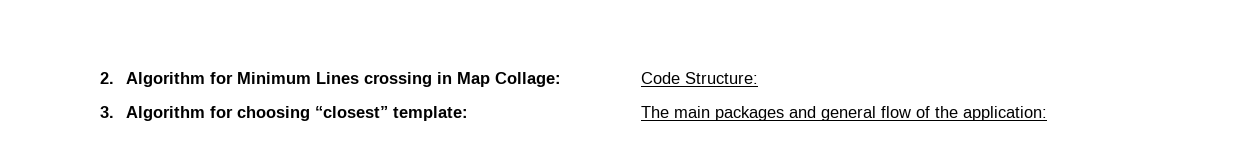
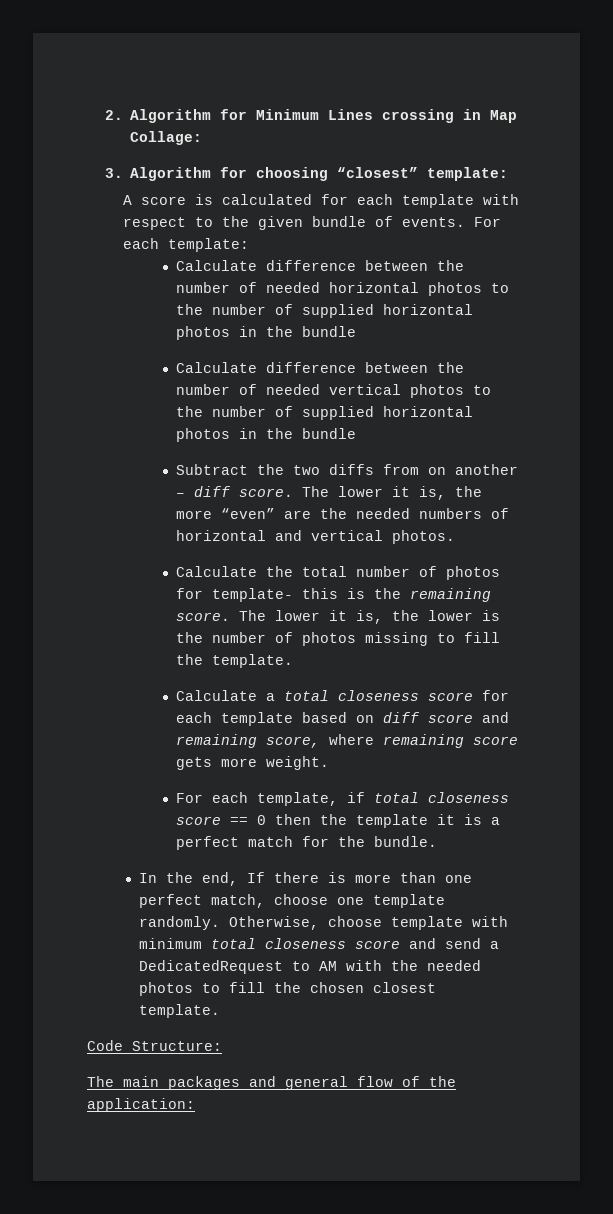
+ A score is calculated for each template with respect to the given bundle of events. For each template:
+ Calculate difference between the number of needed horizontal photos to the number of supplied horizontal photos in the bundle
+ Calculate difference between the number of needed vertical photos to the number of supplied horizontal photos in the bundle
+ Subtract the two diffs from on another – diff score. The lower it is, the more “even” are the needed numbers of horizontal and vertical photos.
+ Calculate the total number of photos for template- this is the remaining score. The lower it is, the lower is the number of photos missing to fill the template.
+ Calculate a total closeness score for each template based on diff score and remaining score, where remaining score gets more weight.
+ For each template, if total closeness score == 0 then the template it is a perfect match for the bundle.
+ In the end, If there is more than one perfect match, choose one template randomly. Otherwise, choose template with minimum total closeness score and send a DedicatedRequest to AM with the needed photos to fill the chosen closest template.

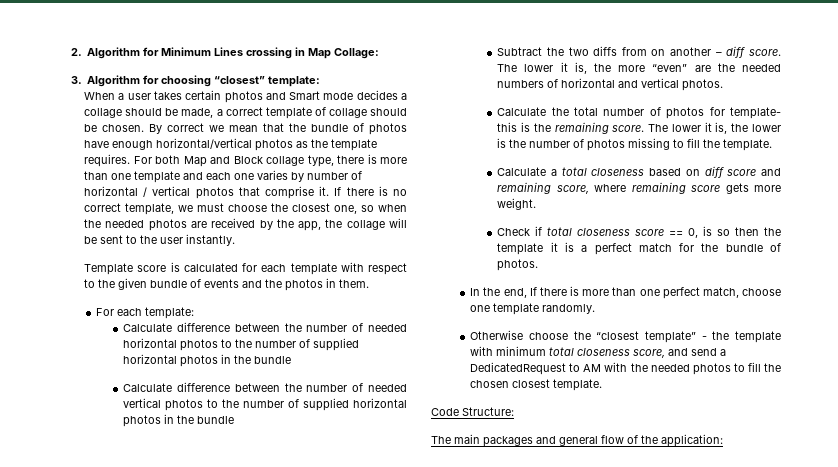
- A score is calculated for each template with respect to the given bundle of events. For each template:
+ When a user takes certain photos and Smart mode decides a collage should be made, a correct template of collage should be chosen. By correct we mean that the bundle of photos have enough horizontal/vertical photos as the template requires. For both Map and Block collage type, there is more than one template and each one varies by number of horizontal / vertical photos that comprise it. If there is no correct template, we must choose the closest one, so when the needed photos are received by the app, the collage will be sent to the user instantly.
+ Template score is calculated for each template with respect to the given bundle of events and the photos in them.
+ For each template:
- Calculate a total closeness score for each template based on diff score and remaining score, where remaining score gets more weight.
+ Calculate a total closeness based on diff score and remaining score, where remaining score gets more weight.
- For each template, if total closeness score == 0 then the template it is a perfect match for the bundle.
+ Check if total closeness score == 0, is so then the template it is a perfect match for the bundle of photos.
- In the end, If there is more than one perfect match, choose one template randomly. Otherwise, choose template with minimum total closeness score and send a DedicatedRequest to AM with the needed photos to fill the chosen closest template.
+ In the end, If there is more than one perfect match, choose one template randomly.
+ Otherwise choose the “closest template” - the template with minimum total closeness score, and send a DedicatedRequest to AM with the needed photos to fill the chosen closest template.

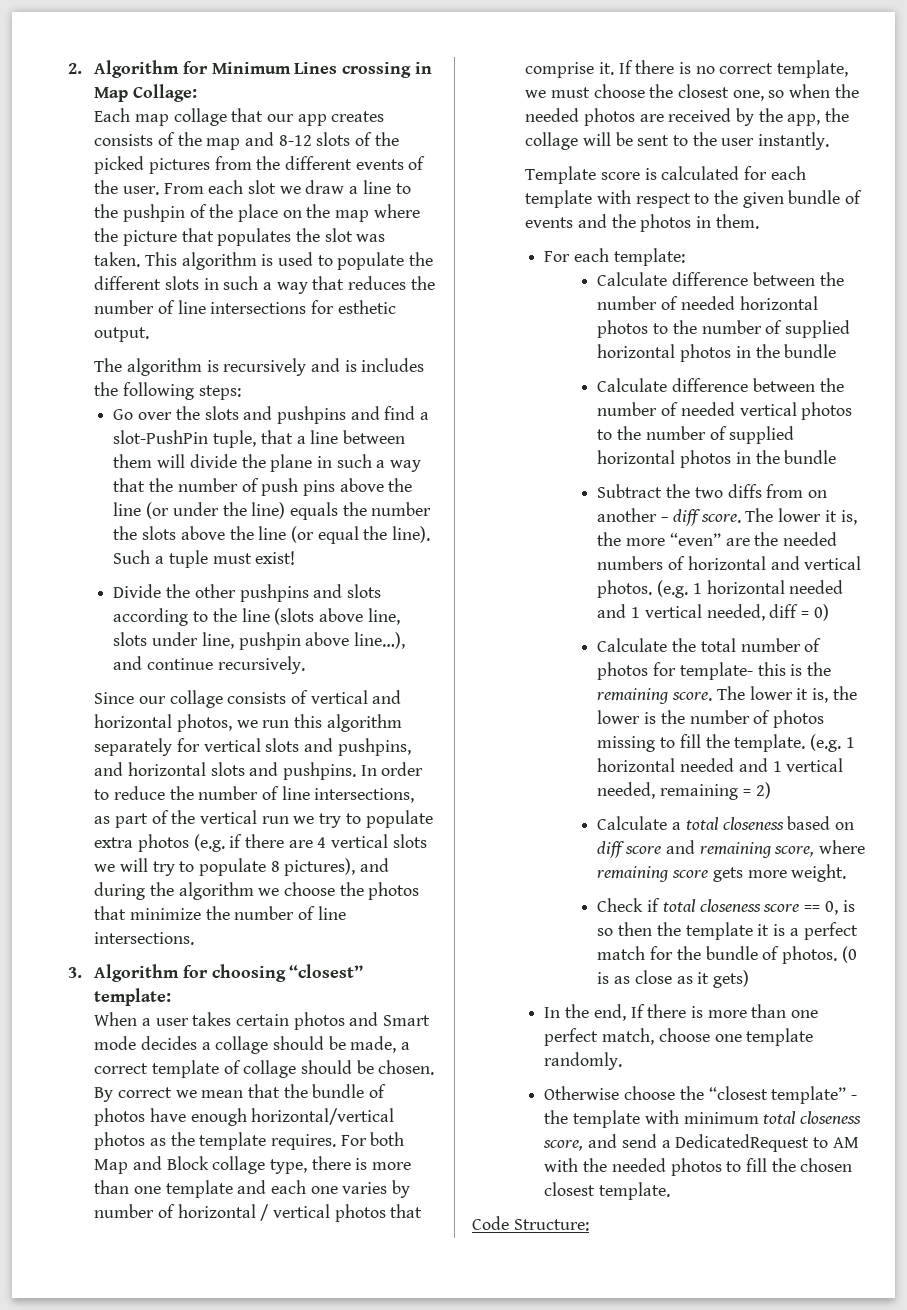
+ Each map collage that our app creates consists of the map and 8-12 slots of the picked pictures from the different events of the user. From each slot we draw a line to the pushpin of the place on the map where the picture that populates the slot was taken. This algorithm is used to populate the different slots in such a way that reduces the number of line intersections for esthetic output.
+ The algorithm is recursively and is includes the following steps:
+ Go over the slots and pushpins and find a slot-PushPin tuple, that a line between them will divide the plane in such a way that the number of push pins above the line (or under the line) equals the number the slots above the line (or equal the line). Such a tuple must exist!
+ Divide the other pushpins and slots according to the line (slots above line, slots under line, pushpin above line…), and continue recursively.
+ Since our collage consists of vertical and horizontal photos, we run this algorithm separately for vertical slots and pushpins, and horizontal slots and pushpins. In order to reduce the number of line intersections, as part of the vertical run we try to populate extra photos (e.g. if there are 4 vertical slots we will try to populate 8 pictures), and during the algorithm we choose the photos that minimize the number of line intersections.
+ (e.g. 1 horizontal needed and 1 vertical needed, diff = 0)
+ (e.g. 1 horizontal needed and 1 vertical needed, remaining = 2)
+ (0 is as close as it gets)
- The main packages and general flow of the application:

